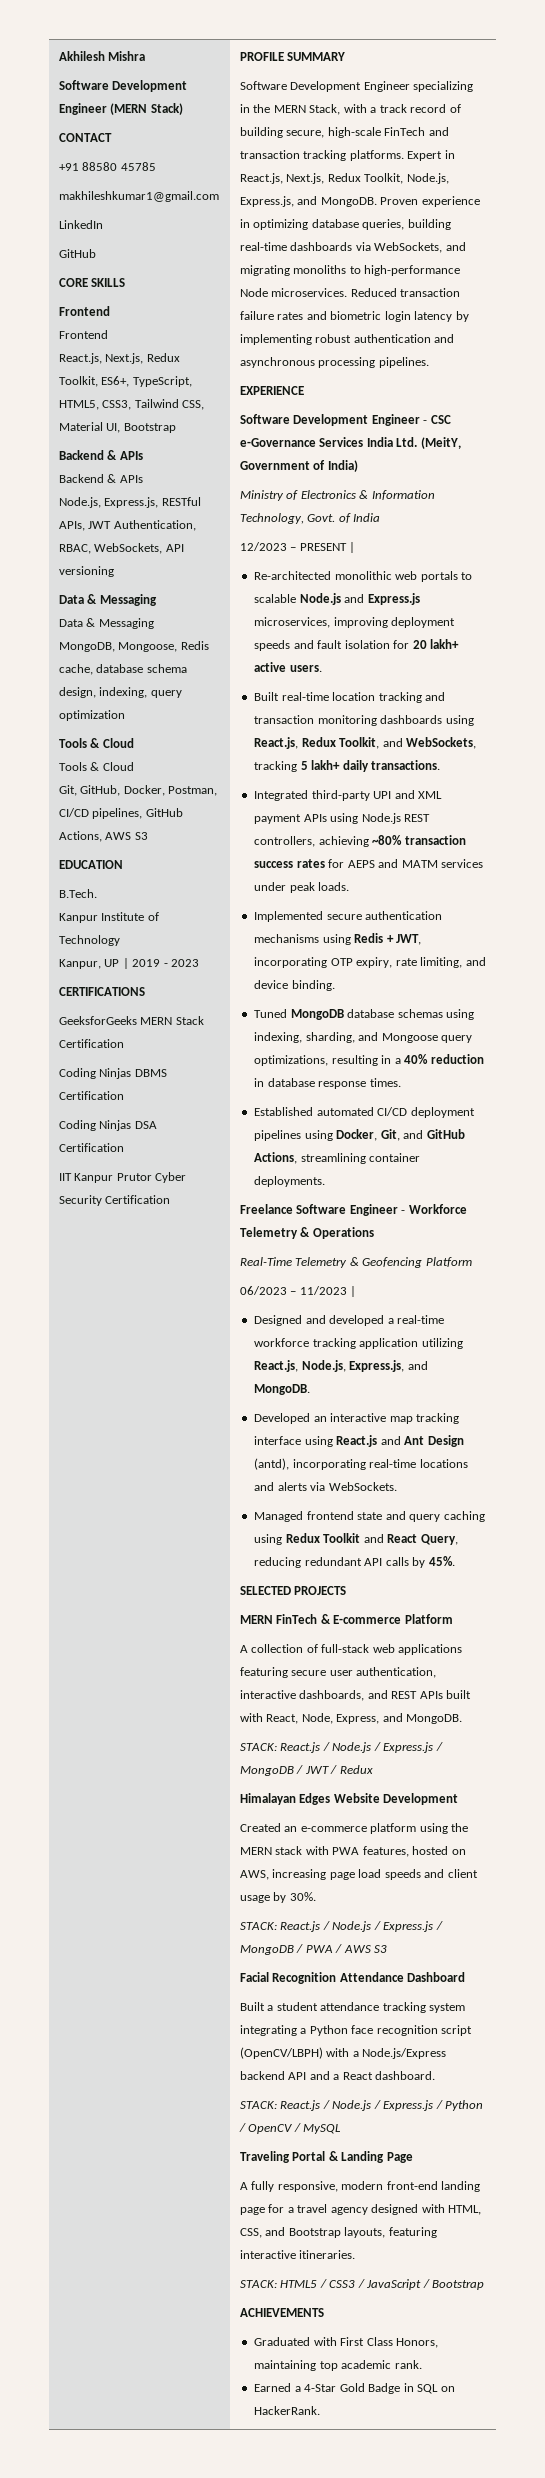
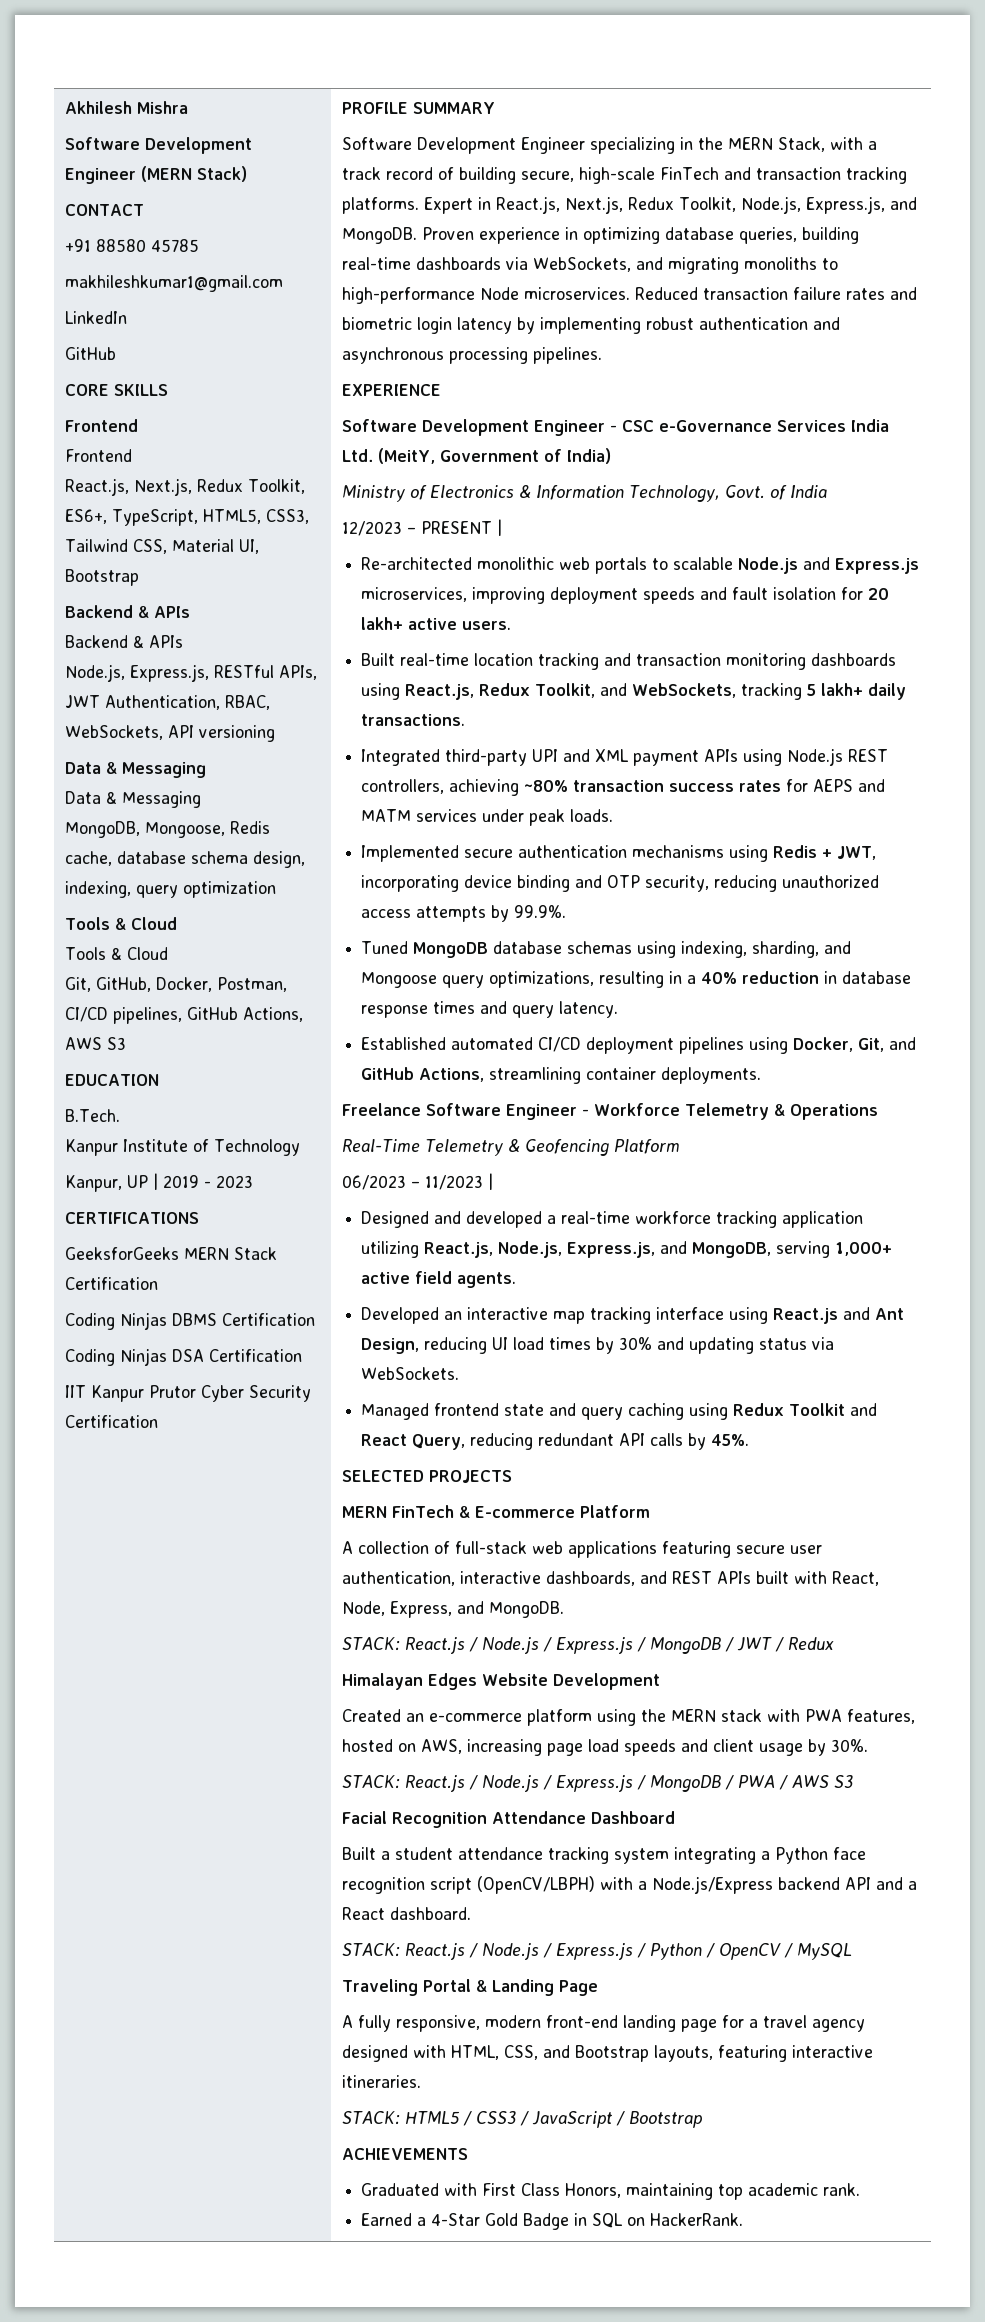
- Implemented secure authentication mechanisms using Redis + JWT, incorporating OTP expiry, rate limiting, and device binding.
+ Implemented secure authentication mechanisms using Redis + JWT, incorporating device binding and OTP security, reducing unauthorized access attempts by 99.9%.
- Tuned MongoDB database schemas using indexing, sharding, and Mongoose query optimizations, resulting in a 40% reduction in database response times.
+ Tuned MongoDB database schemas using indexing, sharding, and Mongoose query optimizations, resulting in a 40% reduction in database response times and query latency.
- Designed and developed a real-time workforce tracking application utilizing React.js, Node.js, Express.js, and MongoDB.
+ Designed and developed a real-time workforce tracking application utilizing React.js, Node.js, Express.js, and MongoDB, serving 1,000+ active field agents.
- Developed an interactive map tracking interface using React.js and Ant Design (antd), incorporating real-time locations and alerts via WebSockets.
+ Developed an interactive map tracking interface using React.js and Ant Design, reducing UI load times by 30% and updating status via WebSockets.

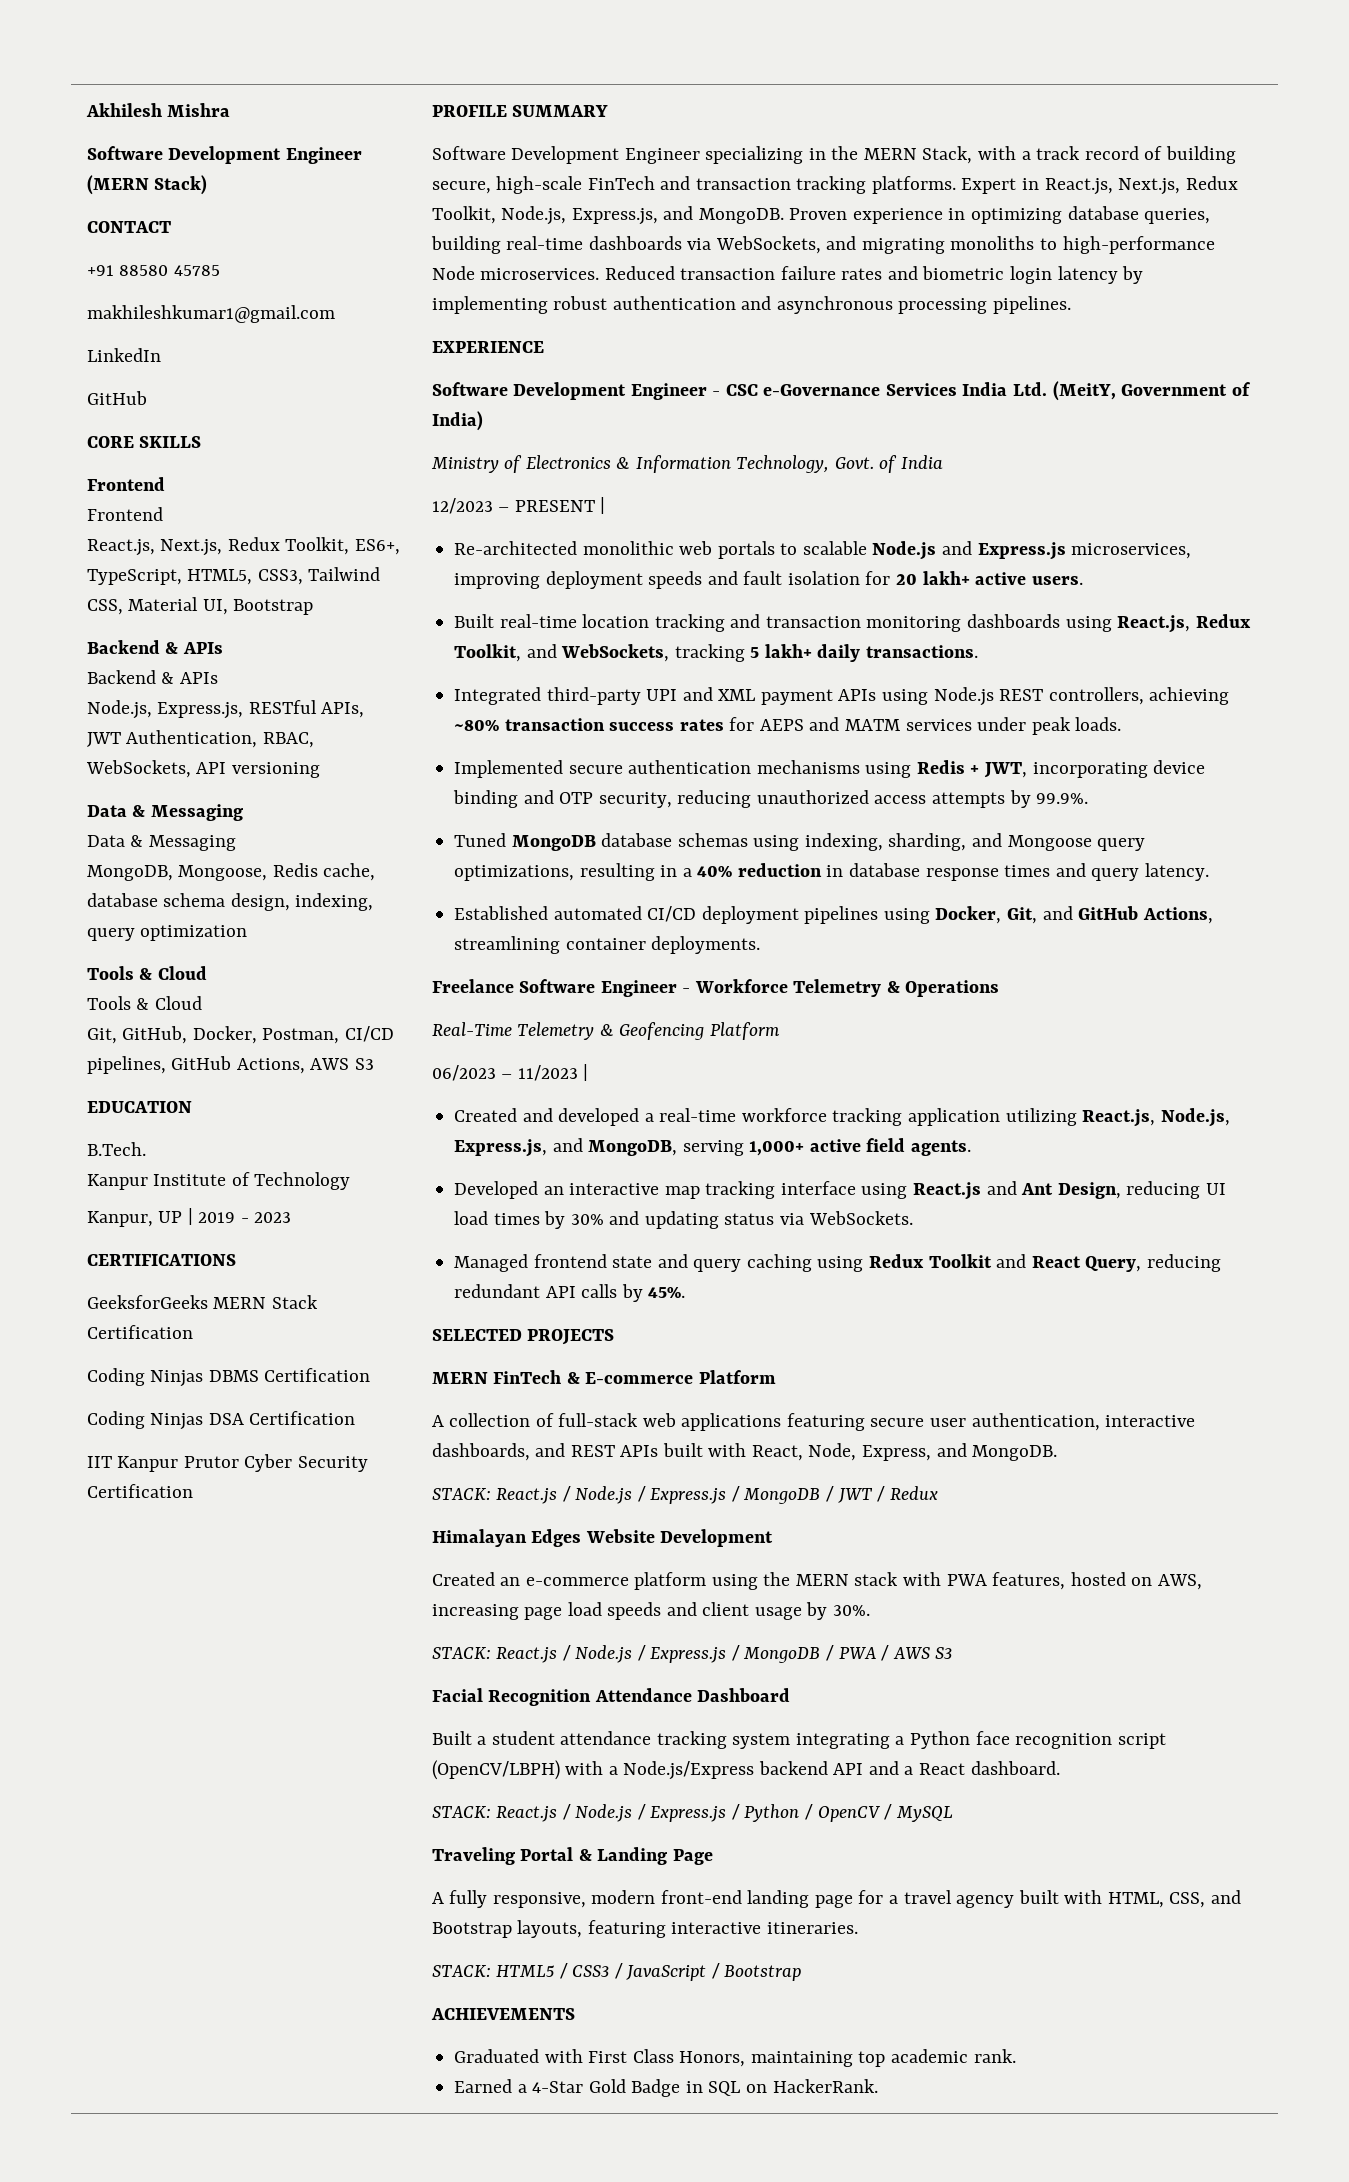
- Designed and developed a real-time workforce tracking application utilizing React.js, Node.js, Express.js, and MongoDB, serving 1,000+ active field agents.
+ Created and developed a real-time workforce tracking application utilizing React.js, Node.js, Express.js, and MongoDB, serving 1,000+ active field agents.
- A fully responsive, modern front-end landing page for a travel agency designed with HTML, CSS, and Bootstrap layouts, featuring interactive itineraries.
+ A fully responsive, modern front-end landing page for a travel agency built with HTML, CSS, and Bootstrap layouts, featuring interactive itineraries.

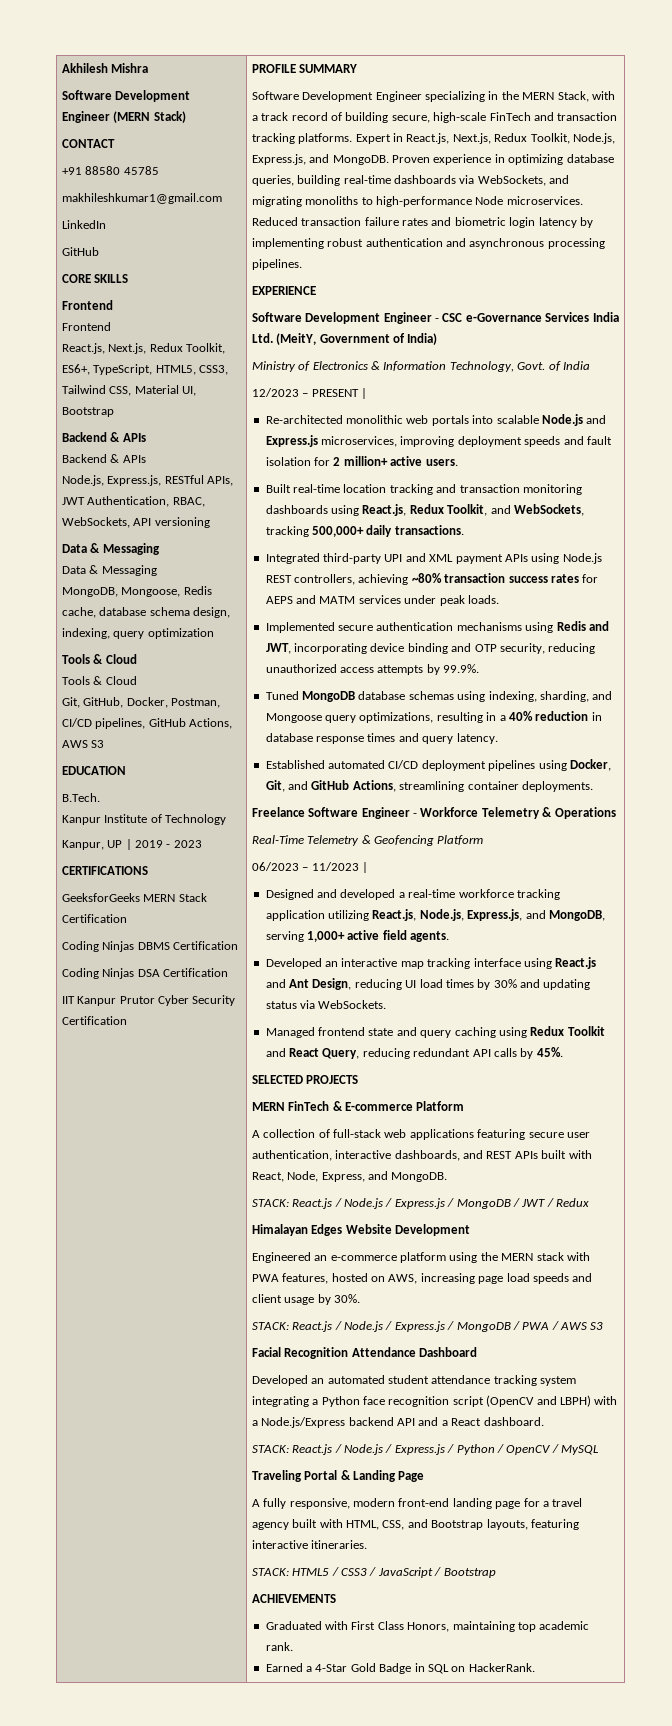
- Re-architected monolithic web portals to scalable Node.js and Express.js microservices, improving deployment speeds and fault isolation for 20 lakh+ active users.
+ Re-architected monolithic web portals into scalable Node.js and Express.js microservices, improving deployment speeds and fault isolation for 2 million+ active users.
- Built real-time location tracking and transaction monitoring dashboards using React.js, Redux Toolkit, and WebSockets, tracking 5 lakh+ daily transactions.
+ Built real-time location tracking and transaction monitoring dashboards using React.js, Redux Toolkit, and WebSockets, tracking 500,000+ daily transactions.
- Implemented secure authentication mechanisms using Redis + JWT, incorporating device binding and OTP security, reducing unauthorized access attempts by 99.9%.
+ Implemented secure authentication mechanisms using Redis and JWT, incorporating device binding and OTP security, reducing unauthorized access attempts by 99.9%.
- Created and developed a real-time workforce tracking application utilizing React.js, Node.js, Express.js, and MongoDB, serving 1,000+ active field agents.
+ Designed and developed a real-time workforce tracking application utilizing React.js, Node.js, Express.js, and MongoDB, serving 1,000+ active field agents.
- Created an e-commerce platform using the MERN stack with PWA features, hosted on AWS, increasing page load speeds and client usage by 30%.
+ Engineered an e-commerce platform using the MERN stack with PWA features, hosted on AWS, increasing page load speeds and client usage by 30%.
- Built a student attendance tracking system integrating a Python face recognition script (OpenCV/LBPH) with a Node.js/Express backend API and a React dashboard.
+ Developed an automated student attendance tracking system integrating a Python face recognition script (OpenCV and LBPH) with a Node.js/Express backend API and a React dashboard.

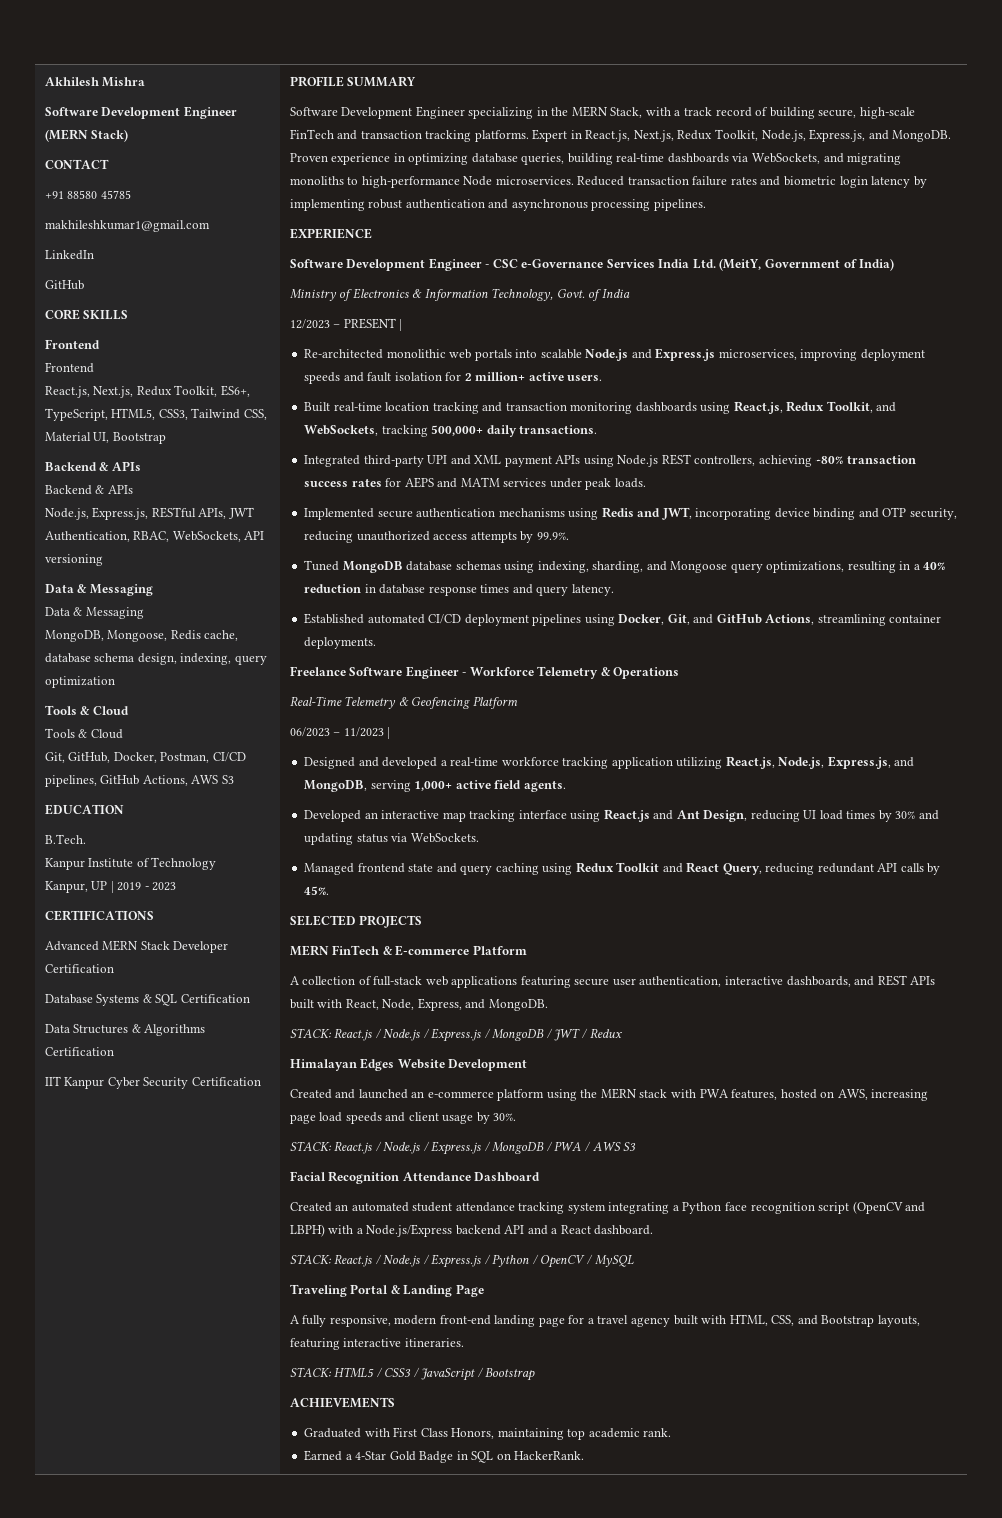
- GeeksforGeeks MERN Stack Certification
- Coding Ninjas DBMS Certification
- Coding Ninjas DSA Certification
+ Advanced MERN Stack Developer Certification
+ Database Systems & SQL Certification
+ Data Structures & Algorithms Certification
- IIT Kanpur Prutor Cyber Security Certification
+ IIT Kanpur Cyber Security Certification
- Engineered an e-commerce platform using the MERN stack with PWA features, hosted on AWS, increasing page load speeds and client usage by 30%.
+ Created and launched an e-commerce platform using the MERN stack with PWA features, hosted on AWS, increasing page load speeds and client usage by 30%.
- Developed an automated student attendance tracking system integrating a Python face recognition script (OpenCV and LBPH) with a Node.js/Express backend API and a React dashboard.
+ Created an automated student attendance tracking system integrating a Python face recognition script (OpenCV and LBPH) with a Node.js/Express backend API and a React dashboard.

